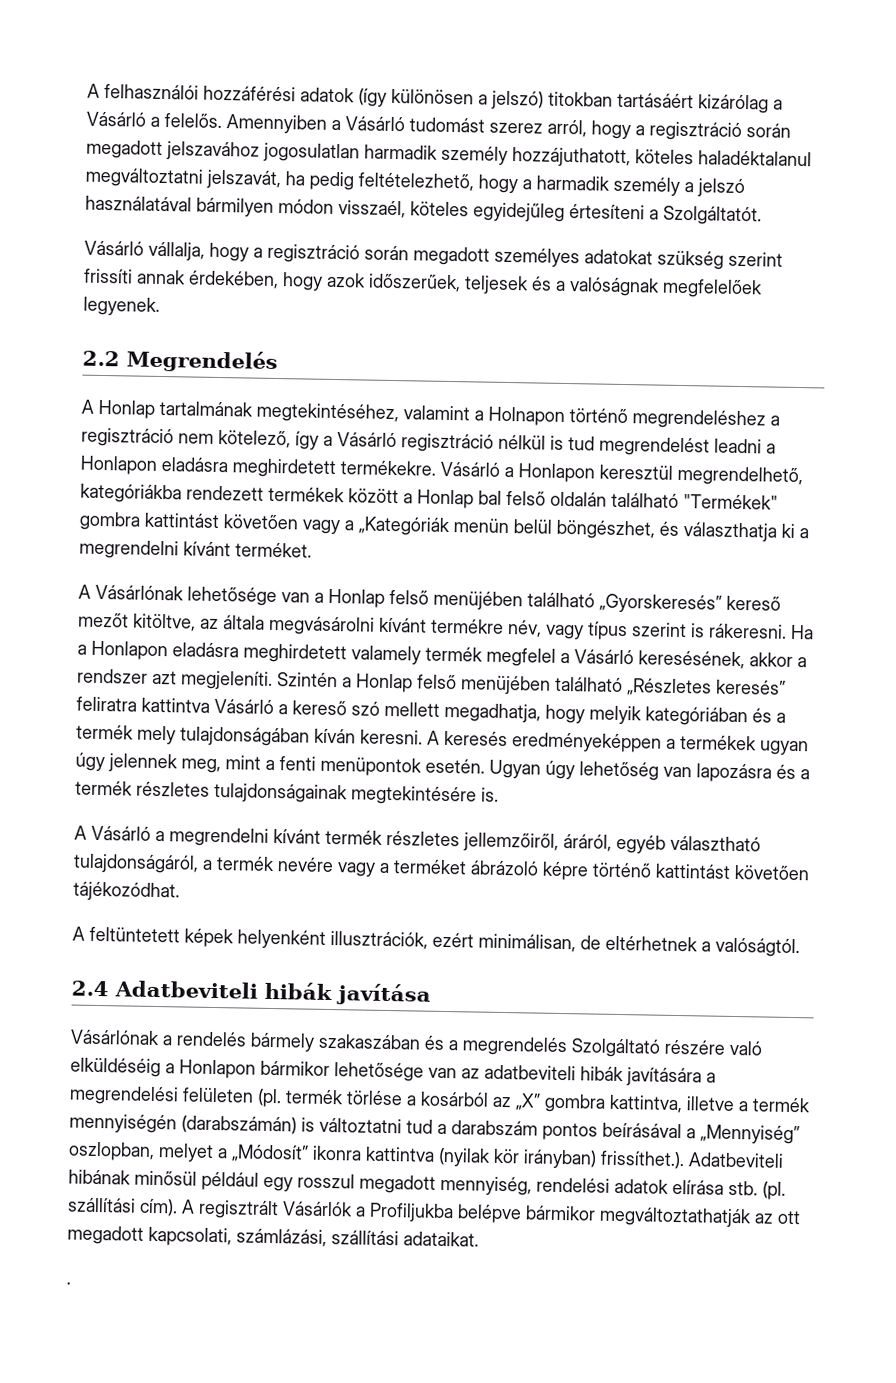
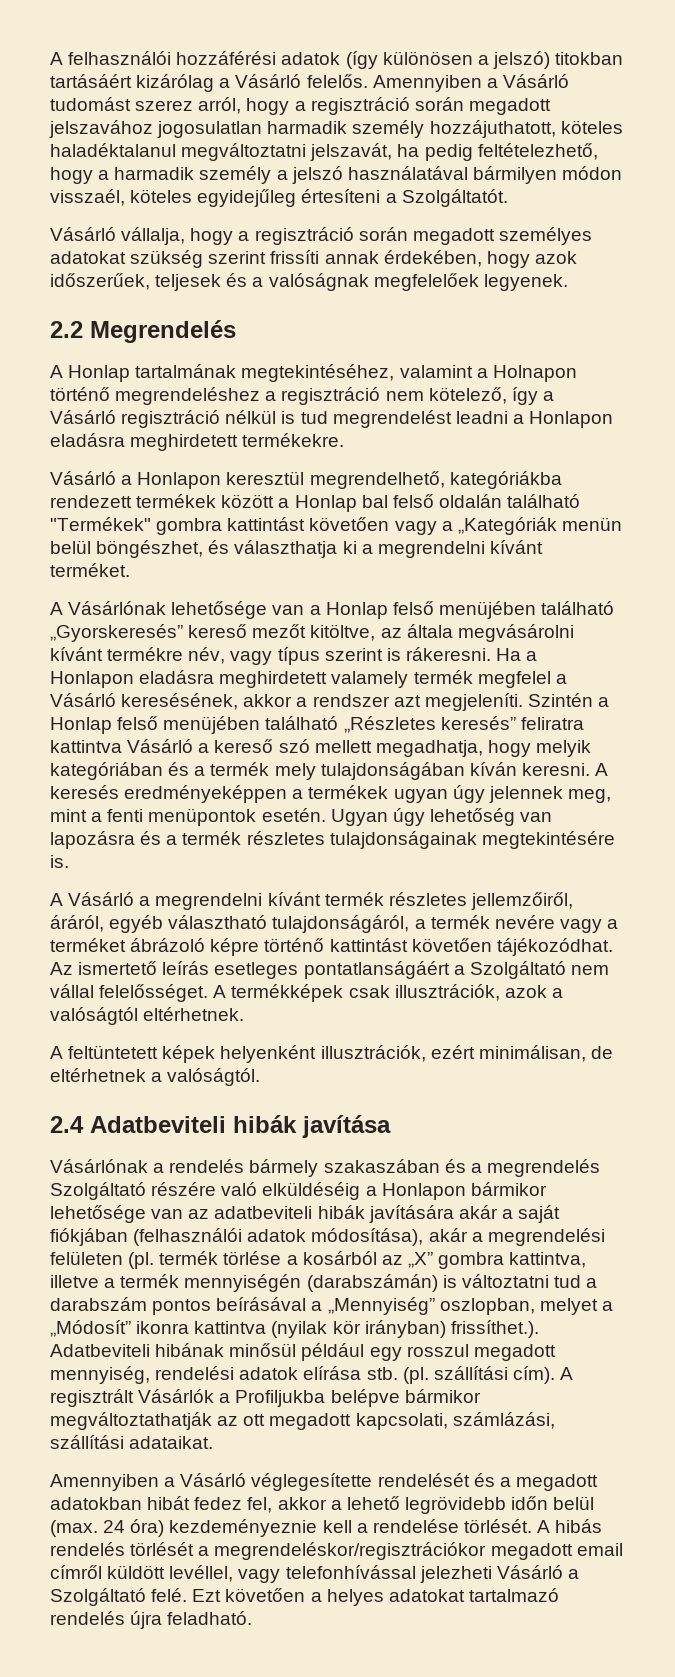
- A felhasználói hozzáférési adatok (így különösen a jelszó) titokban tartásáért kizárólag a Vásárló a felelős.
+ A felhasználói hozzáférési adatok (így különösen a jelszó) titokban tartásáért kizárólag a Vásárló felelős.
- A Honlap tartalmának megtekintéséhez, valamint a Holnapon történő megrendeléshez a regisztráció nem kötelező, így a Vásárló regisztráció nélkül is tud megrendelést leadni a Honlapon eladásra meghirdetett termékekre. Vásárló a Honlapon keresztül megrendelhető, kategóriákba rendezett termékek között a Honlap bal felső oldalán található "Termékek" gombra kattintást követően vagy a „Kategóriák menün belül böngészhet, és választhatja ki a megrendelni kívánt terméket.
+ A Honlap tartalmának megtekintéséhez, valamint a Holnapon történő megrendeléshez a regisztráció nem kötelező, így a Vásárló regisztráció nélkül is tud megrendelést leadni a Honlapon eladásra meghirdetett termékekre.
+ Vásárló a Honlapon keresztül megrendelhető, kategóriákba rendezett termékek között a Honlap bal felső oldalán található "Termékek" gombra kattintást követően vagy a „Kategóriák menün belül böngészhet, és választhatja ki a megrendelni kívánt terméket.
+ Az ismertető leírás esetleges pontatlanságáért a Szolgáltató nem vállal felelősséget. A termékképek csak illusztrációk, azok a valóságtól eltérhetnek.
- Vásárlónak a rendelés bármely szakaszában és a megrendelés Szolgáltató részére való elküldéséig a Honlapon bármikor lehetősége van az adatbeviteli hibák javítására a megrendelési felületen (pl. termék törlése a kosárból az „X” gombra kattintva, illetve a termék mennyiségén (darabszámán) is változtatni tud a darabszám pontos beírásával a „Mennyiség” oszlopban, melyet a „Módosít” ikonra kattintva (nyilak kör irányban) frissíthet.). Adatbeviteli hibának minősül például egy rosszul megadott mennyiség, rendelési adatok elírása stb.
+ Vásárlónak a rendelés bármely szakaszában és a megrendelés Szolgáltató részére való elküldéséig a Honlapon bármikor lehetősége van az adatbeviteli hibák javítására akár a saját fiókjában (felhasználói adatok módosítása), akár a megrendelési felületen (pl. termék törlése a kosárból az „X” gombra kattintva, illetve a termék mennyiségén (darabszámán) is változtatni tud a darabszám pontos beírásával a „Mennyiség” oszlopban, melyet a „Módosít” ikonra kattintva (nyilak kör irányban) frissíthet.). Adatbeviteli hibának minősül például egy rosszul megadott mennyiség, rendelési adatok elírása stb.
- .
+ Amennyiben a Vásárló véglegesítette rendelését és a megadott adatokban hibát fedez fel, akkor a lehető legrövidebb időn belül (max. 24 óra) kezdeményeznie kell a rendelése törlését. A hibás rendelés törlését a megrendeléskor/regisztrációkor megadott email címről küldött levéllel, vagy telefonhívással jelezheti Vásárló a Szolgáltató felé. Ezt követően a helyes adatokat tartalmazó rendelés újra feladható.

